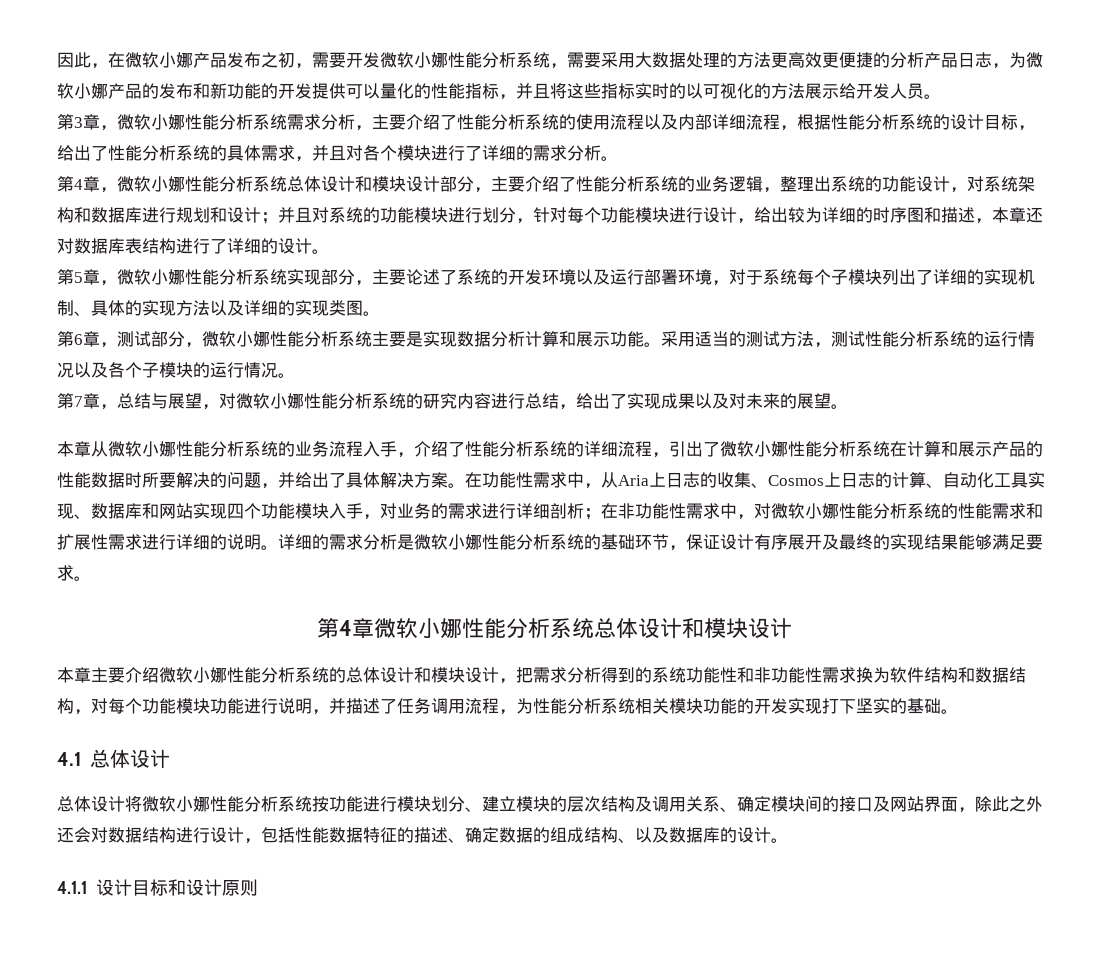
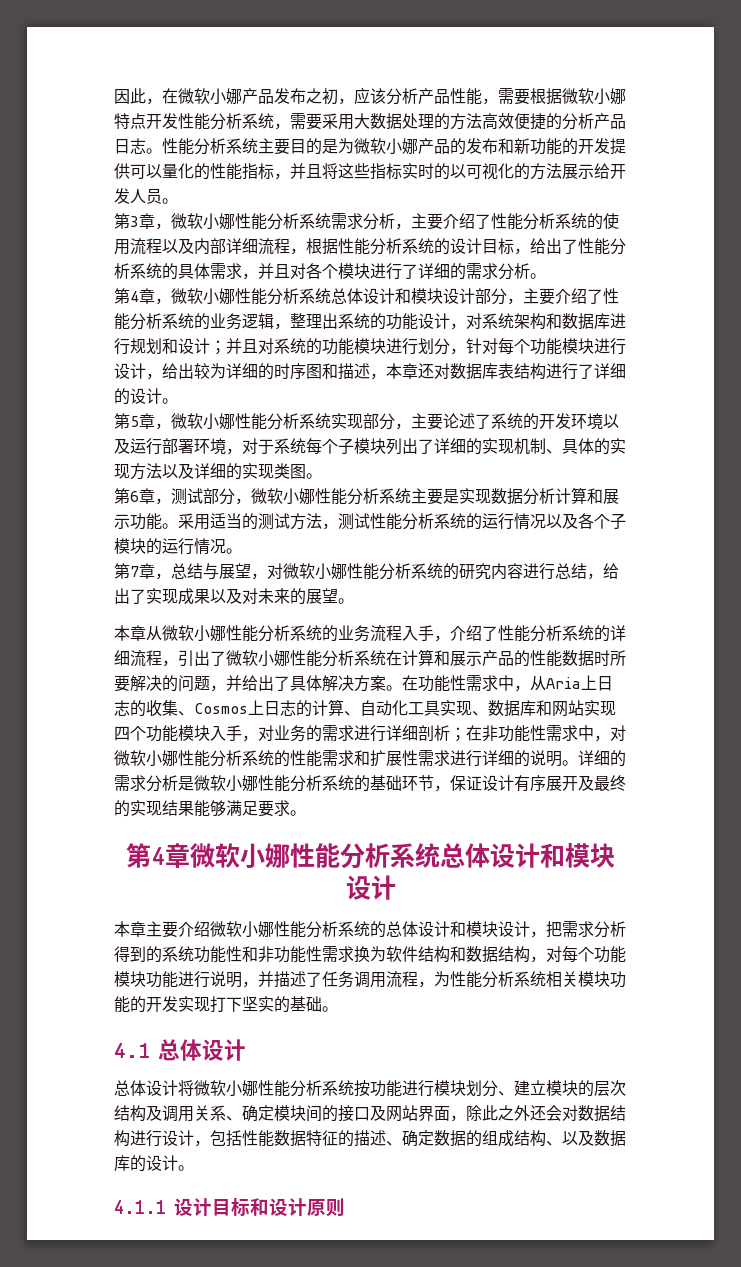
- 因此，在微软小娜产品发布之初，需要开发微软小娜性能分析系统，需要采用大数据处理的方法更高效更便捷的分析产品日志，为微软小娜产品的发布和新功能的开发提供可以量化的性能指标，并且将这些指标实时的以可视化的方法展示给开发人员。
+ 因此，在微软小娜产品发布之初，应该分析产品性能，需要根据微软小娜特点开发性能分析系统，需要采用大数据处理的方法高效便捷的分析产品日志。性能分析系统主要目的是为微软小娜产品的发布和新功能的开发提供可以量化的性能指标，并且将这些指标实时的以可视化的方法展示给开发人员。

